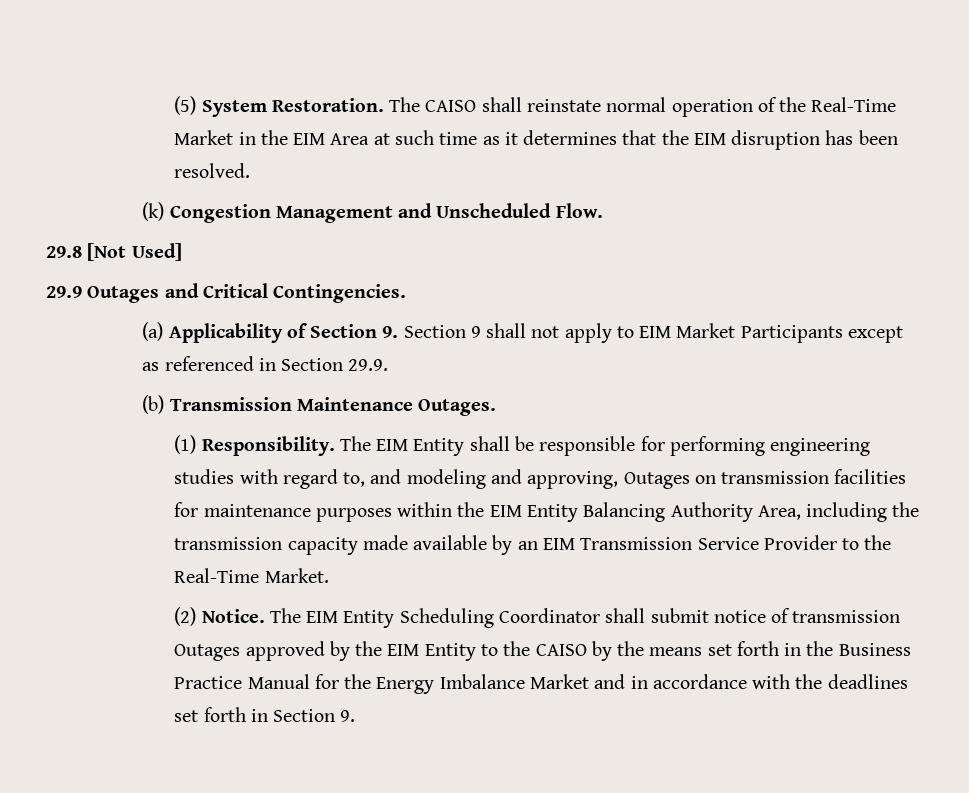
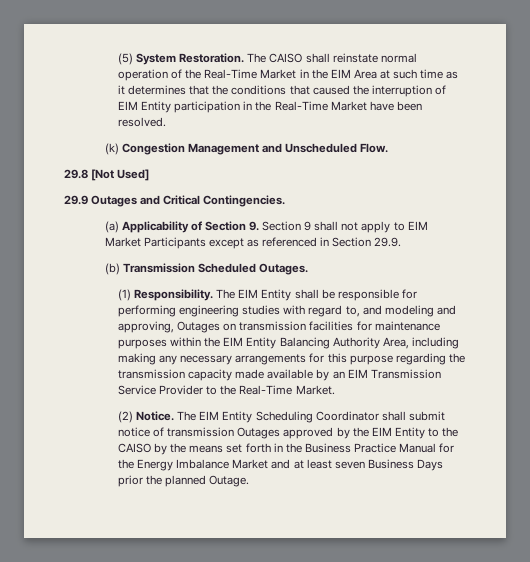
- The CAISO shall reinstate normal operation of the Real-Time Market in the EIM Area at such time as it determines that the EIM disruption has been resolved.
+ The CAISO shall reinstate normal operation of the Real-Time Market in the EIM Area at such time as it determines that the conditions that caused the interruption of EIM Entity participation in the Real-Time Market have been resolved.
- (b) Transmission Maintenance Outages.
+ (b) Transmission Scheduled Outages.
- The EIM Entity shall be responsible for performing engineering studies with regard to, and modeling and approving, Outages on transmission facilities for maintenance purposes within the EIM Entity Balancing Authority Area, including the transmission capacity made available by an EIM Transmission Service Provider to the Real-Time Market.
+ The EIM Entity shall be responsible for performing engineering studies with regard to, and modeling and approving, Outages on transmission facilities for maintenance purposes within the EIM Entity Balancing Authority Area, including making any necessary arrangements for this purpose regarding the transmission capacity made available by an EIM Transmission Service Provider to the Real-Time Market.
- The EIM Entity Scheduling Coordinator shall submit notice of transmission Outages approved by the EIM Entity to the CAISO by the means set forth in the Business Practice Manual for the Energy Imbalance Market and in accordance with the deadlines set forth in Section 9.
+ The EIM Entity Scheduling Coordinator shall submit notice of transmission Outages approved by the EIM Entity to the CAISO by the means set forth in the Business Practice Manual for the Energy Imbalance Market and at least seven Business Days prior the planned Outage.

